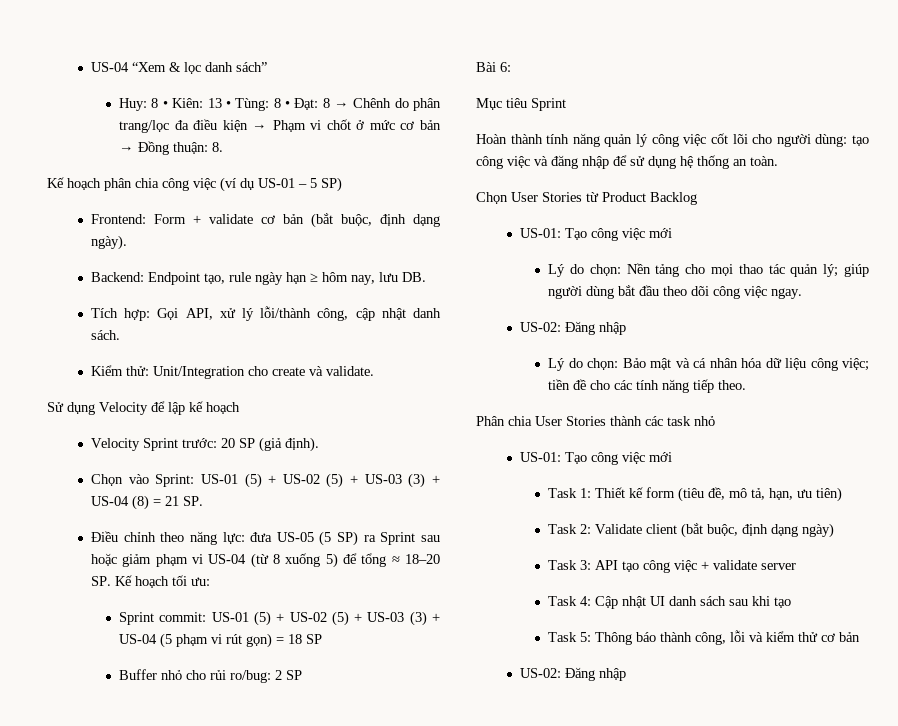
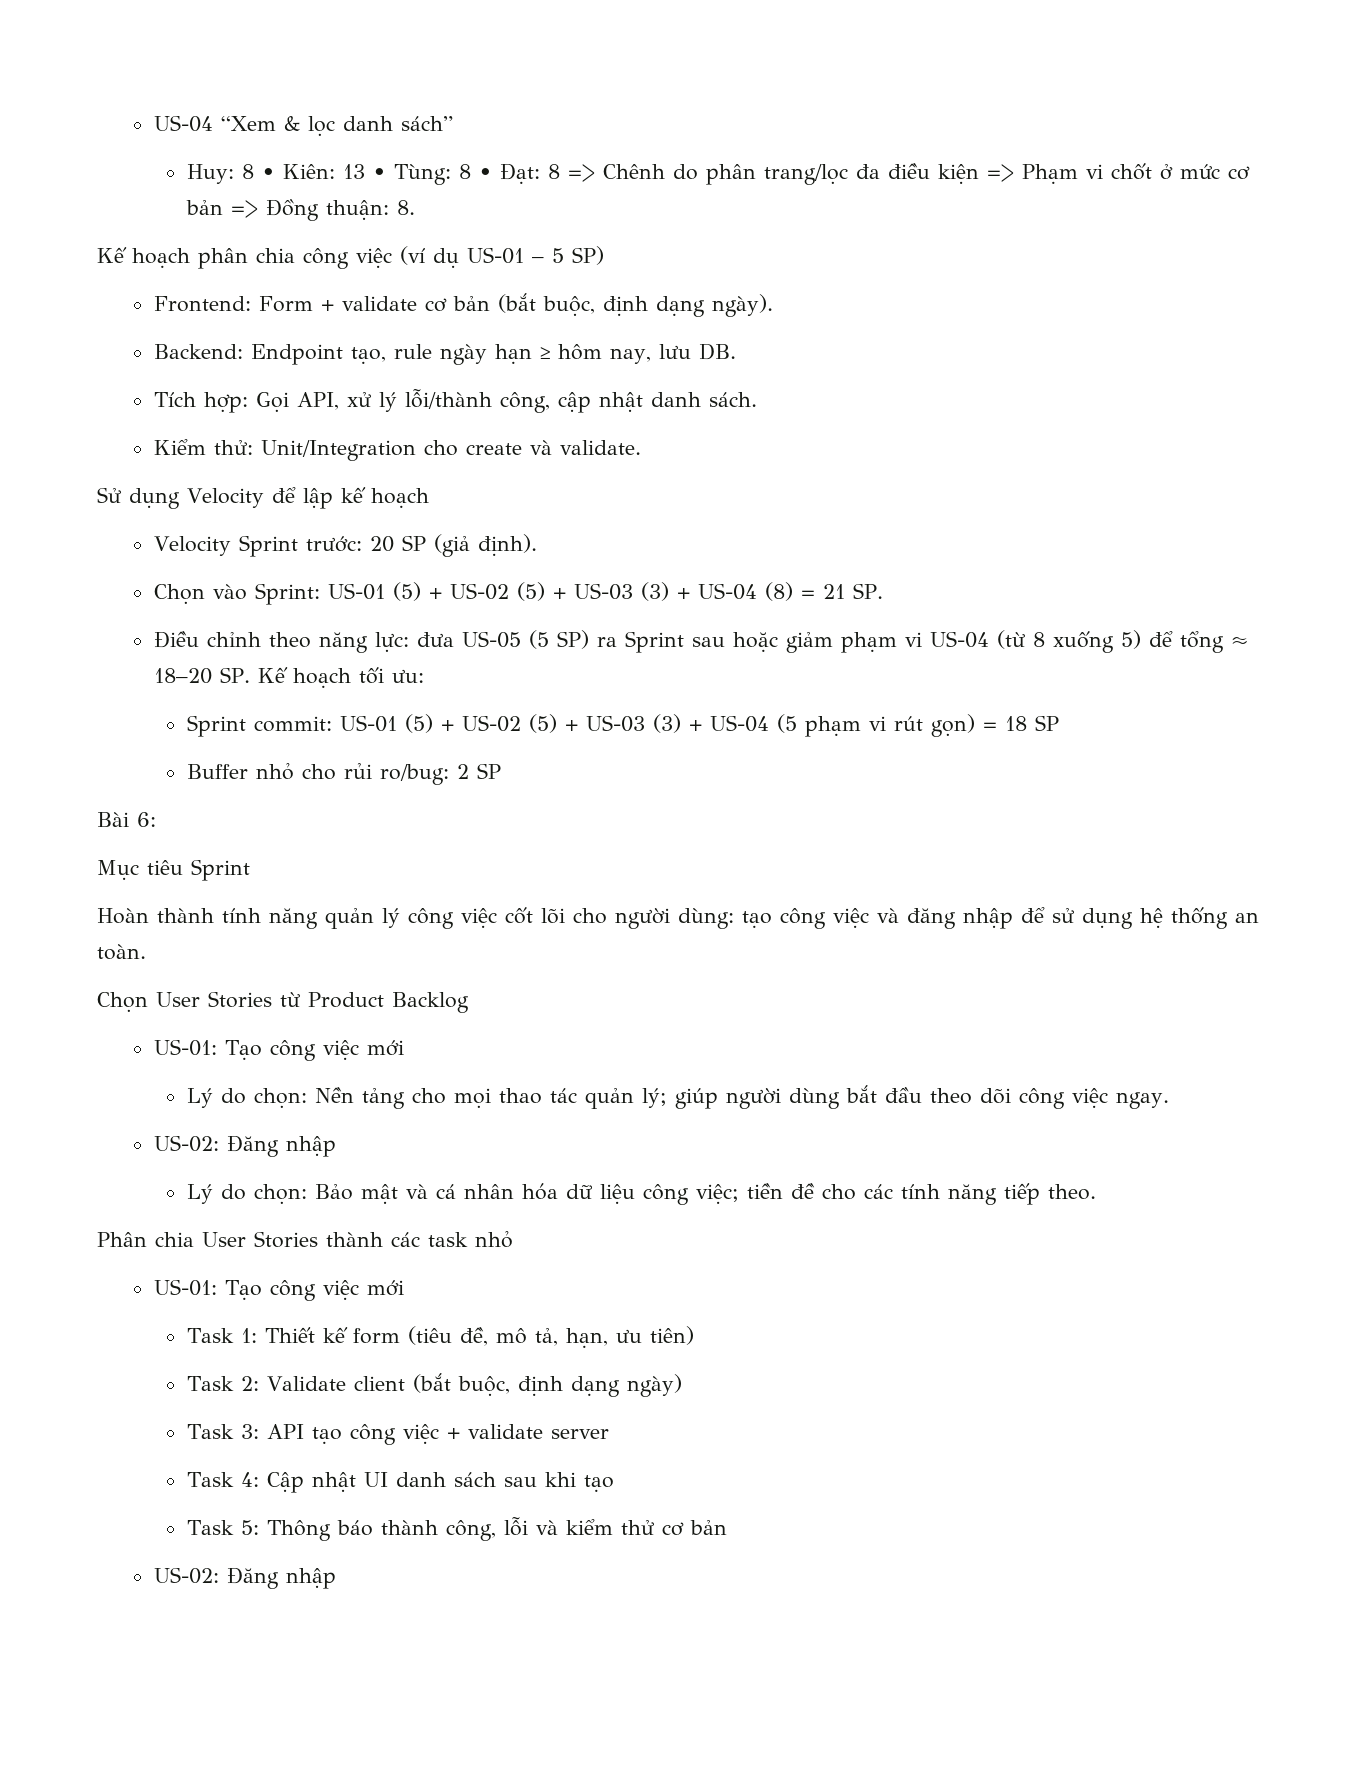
- Huy: 8 • Kiên: 13 • Tùng: 8 • Đạt: 8 → Chênh do phân trang/lọc đa điều kiện → Phạm vi chốt ở mức cơ bản → Đồng thuận: 8.
+ Huy: 8 • Kiên: 13 • Tùng: 8 • Đạt: 8 => Chênh do phân trang/lọc đa điều kiện => Phạm vi chốt ở mức cơ bản => Đồng thuận: 8.

